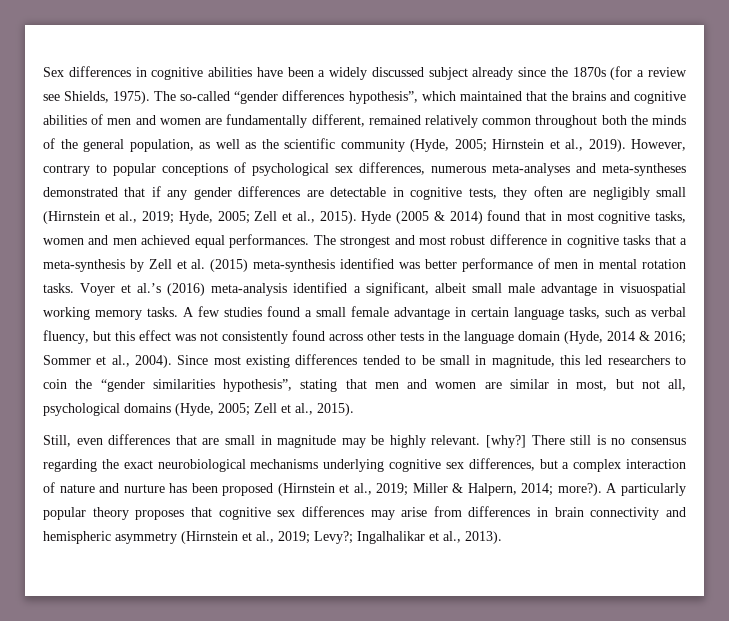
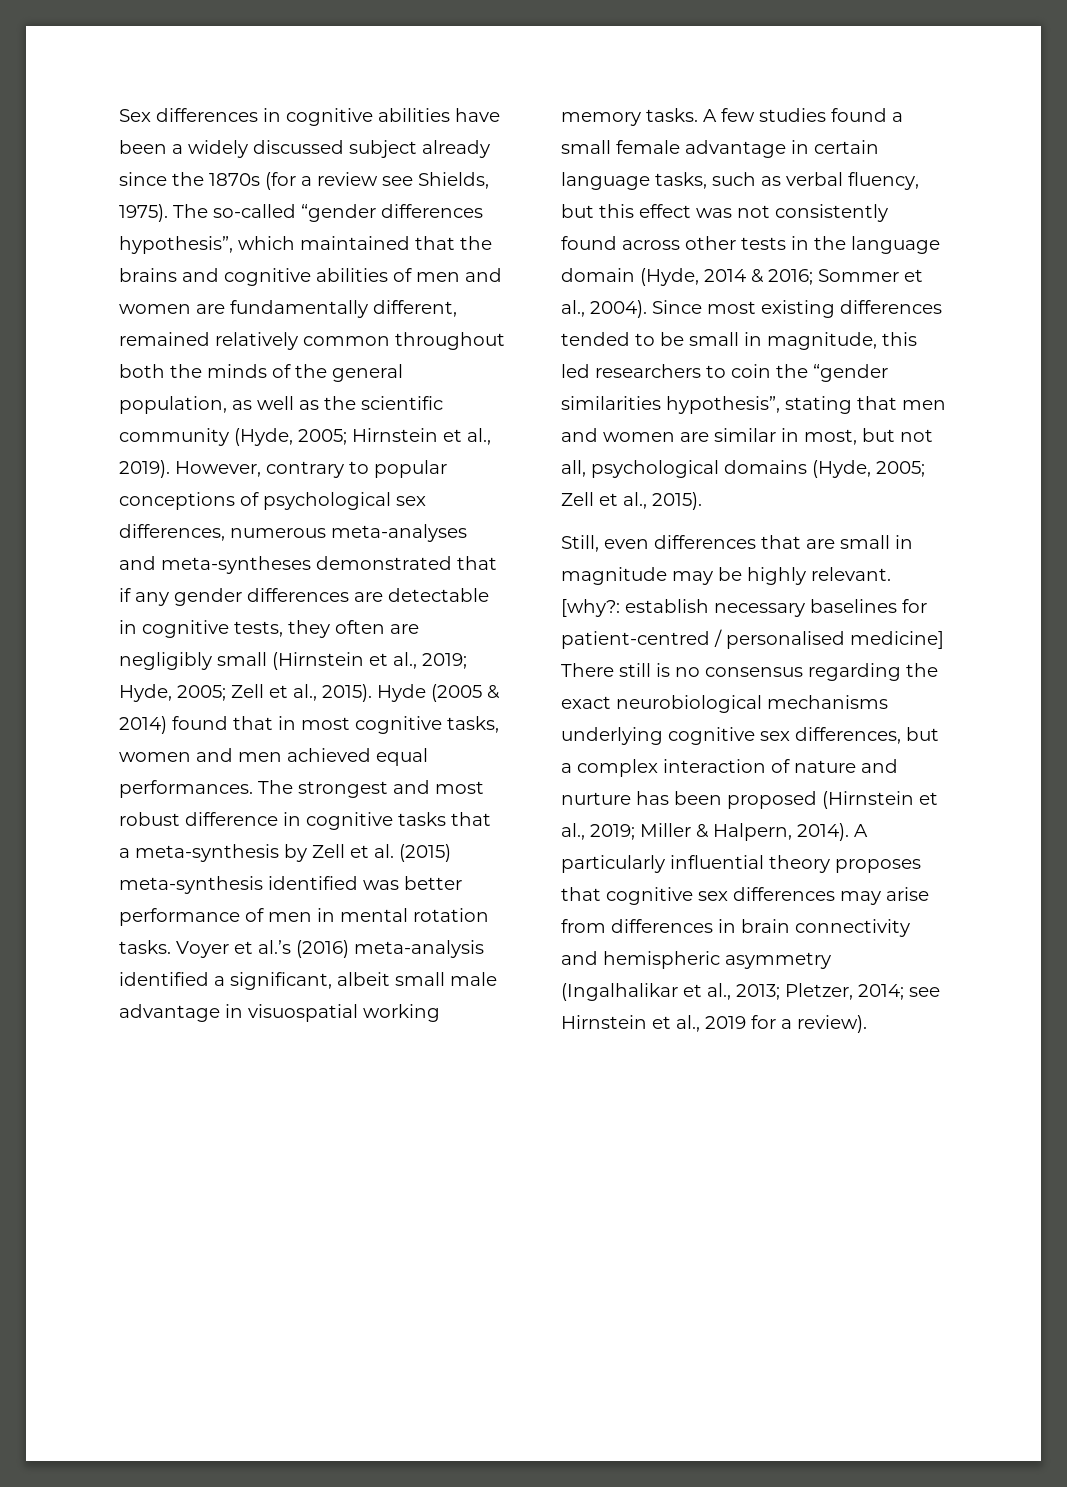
- [why?] There still is no consensus regarding the exact neurobiological mechanisms underlying cognitive sex differences, but a complex interaction of nature and nurture has been proposed (Hirnstein et al., 2019; Miller & Halpern, 2014; more?).
+ [why?: establish necessary baselines for patient-centred / personalised medicine] There still is no consensus regarding the exact neurobiological mechanisms underlying cognitive sex differences, but a complex interaction of nature and nurture has been proposed (Hirnstein et al., 2019; Miller & Halpern, 2014).
- A particularly popular theory proposes that cognitive sex differences may arise from differences in brain connectivity and hemispheric asymmetry (Hirnstein et al., 2019; Levy?; Ingalhalikar et al., 2013).
+ A particularly influential theory proposes that cognitive sex differences may arise from differences in brain connectivity and hemispheric asymmetry (Ingalhalikar et al., 2013; Pletzer, 2014; see Hirnstein et al., 2019 for a review).

